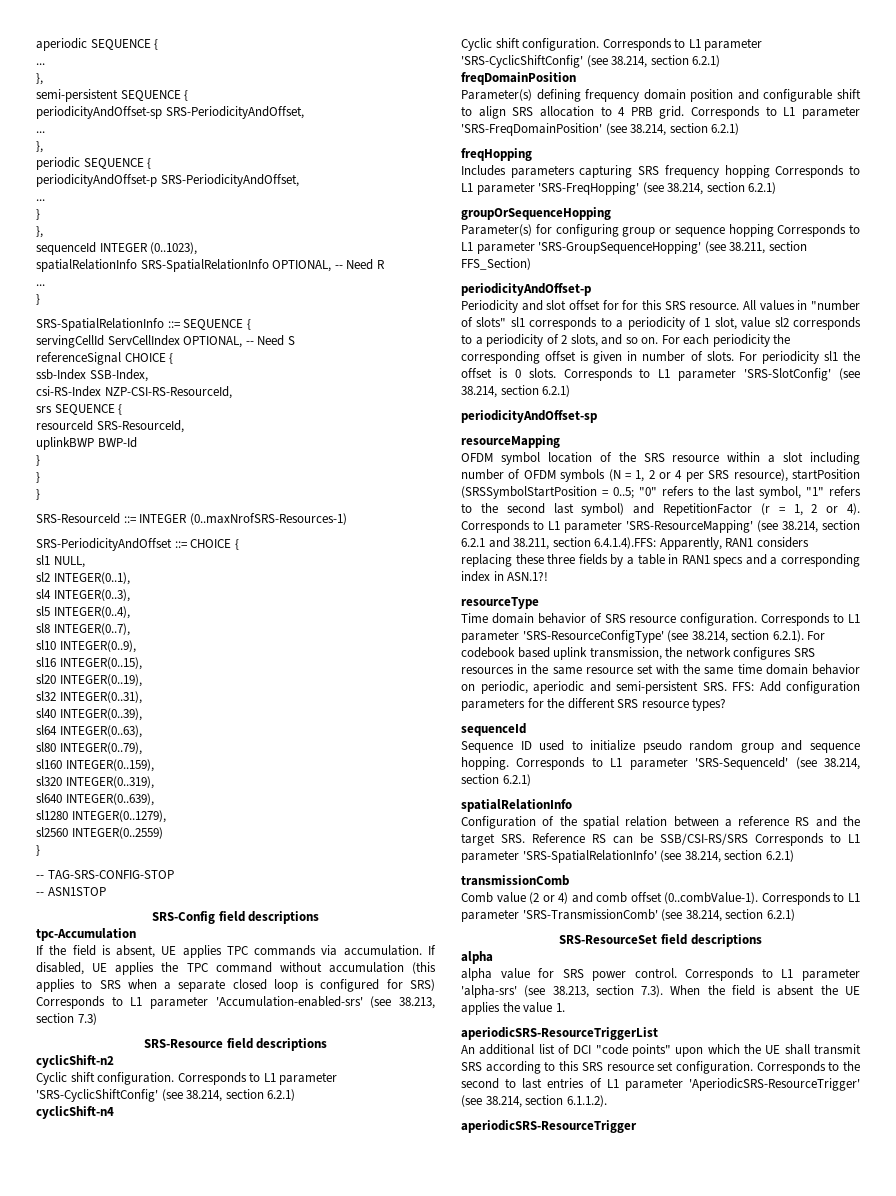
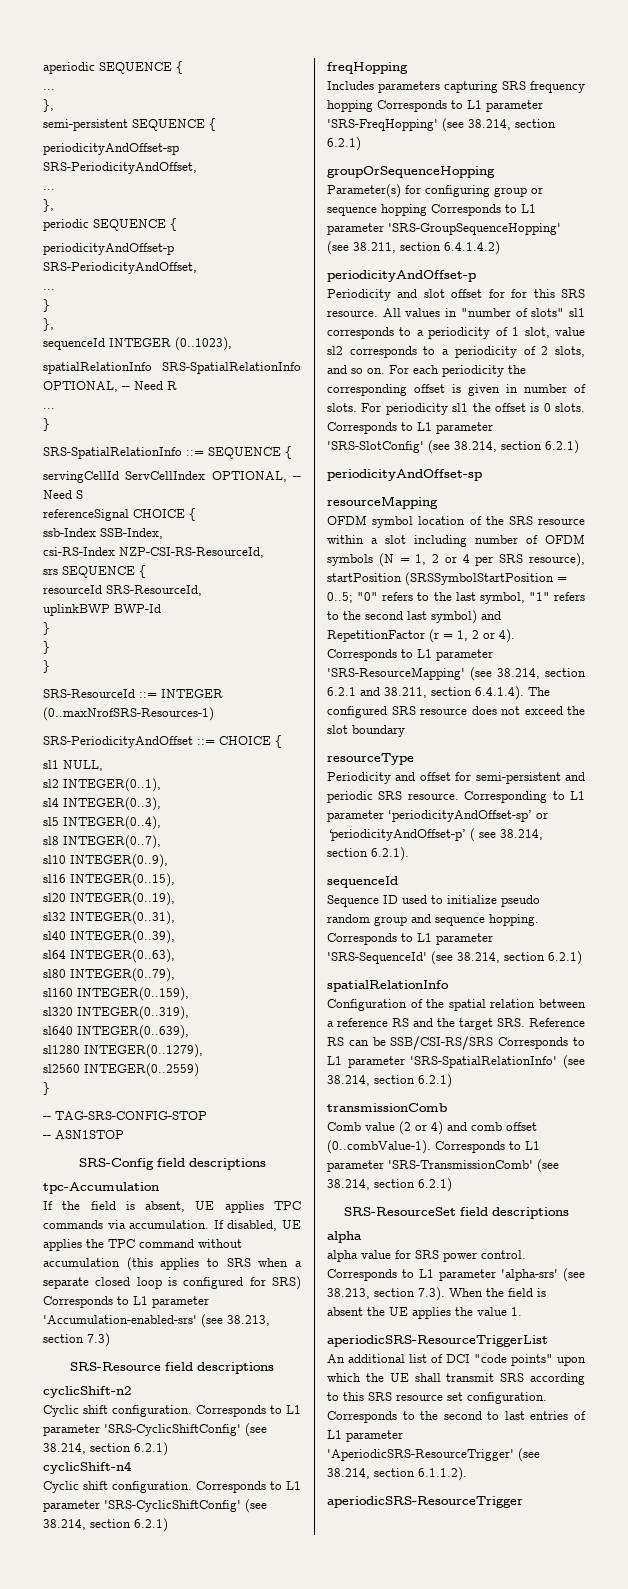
- freqDomainPosition
- Parameter(s) defining frequency domain position and configurable shift to align SRS allocation to 4 PRB grid. Corresponds to L1 parameter 'SRS-FreqDomainPosition' (see 38.214, section 6.2.1)
- Parameter(s) for configuring group or sequence hopping Corresponds to L1 parameter 'SRS-GroupSequenceHopping' (see 38.211, section FFS_Section)
+ Parameter(s) for configuring group or sequence hopping Corresponds to L1 parameter 'SRS-GroupSequenceHopping' (see 38.211, section 6.4.1.4.2)
- Corresponds to L1 parameter 'SRS-ResourceMapping' (see 38.214, section 6.2.1 and 38.211, section 6.4.1.4).FFS: Apparently, RAN1 considers replacing these three fields by a table in RAN1 specs and a corresponding index in ASN.1?!
+ Corresponds to L1 parameter 'SRS-ResourceMapping' (see 38.214, section 6.2.1 and 38.211, section 6.4.1.4). The configured SRS resource does not exceed the slot boundary
  resourceType
- Time domain behavior of SRS resource configuration. Corresponds to L1 parameter 'SRS-ResourceConfigType' (see 38.214, section 6.2.1). For codebook based uplink transmission, the network configures SRS resources in the same resource set with the same time domain behavior on periodic, aperiodic and semi-persistent SRS. FFS: Add configuration parameters for the different SRS resource types?
+ Periodicity and offset for semi-persistent and periodic SRS resource. Corresponding to L1 parameter ‘periodicityAndOffset-sp’ or ‘periodicityAndOffset-p’ ( see 38.214, section 6.2.1).

